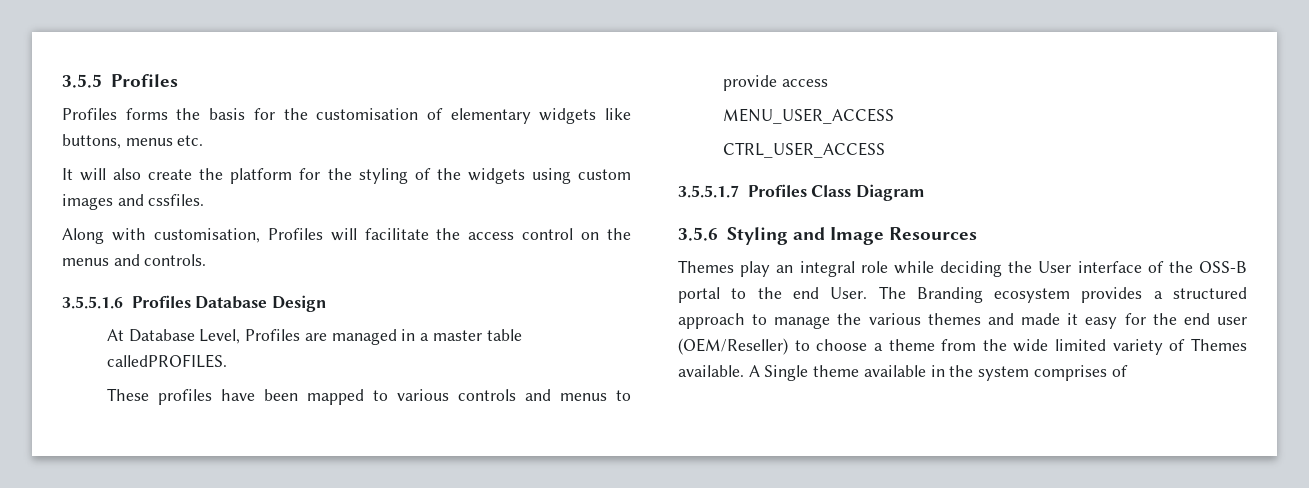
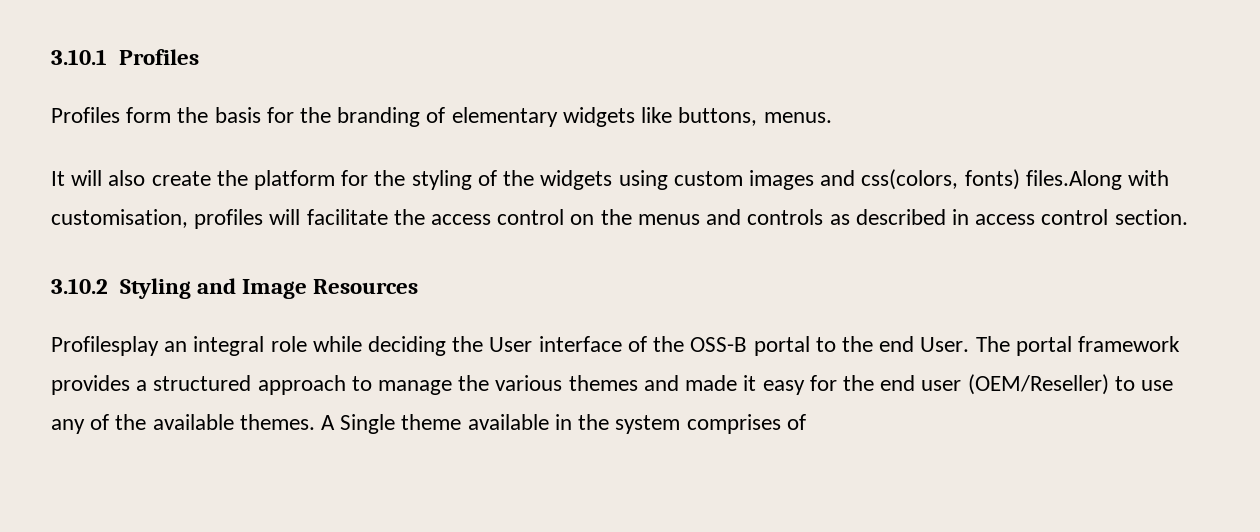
- 3.5.5 Profiles
+ 3.10.1 Profiles
- Profiles forms the basis for the customisation of elementary widgets like buttons, menus etc.
+ Profiles form the basis for the branding of elementary widgets like buttons, menus.
- It will also create the platform for the styling of the widgets using custom images and cssfiles.
- Along with customisation, Profiles will facilitate the access control on the menus and controls.
- 3.5.5.1.6 Profiles Database Design
- At Database Level, Profiles are managed in a master table calledPROFILES.
- These profiles have been mapped to various controls and menus to provide access
- MENU_USER_ACCESS
- CTRL_USER_ACCESS
- 3.5.5.1.7 Profiles Class Diagram
- 3.5.6 Styling and Image Resources
+ It will also create the platform for the styling of the widgets using custom images and css(colors, fonts) files.Along with customisation, profiles will facilitate the access control on the menus and controls as described in access control section.
+ 3.10.2 Styling and Image Resources
- Themes play an integral role while deciding the User interface of the OSS-B portal to the end User.
+ Profilesplay an integral role while deciding the User interface of the OSS-B portal to the end User.
- The Branding ecosystem provides a structured approach to manage the various themes and made it easy for the end user (OEM/Reseller) to choose a theme from the wide limited variety of Themes available.
+ The portal framework provides a structured approach to manage the various themes and made it easy for the end user (OEM/Reseller) to use any of the available themes.

